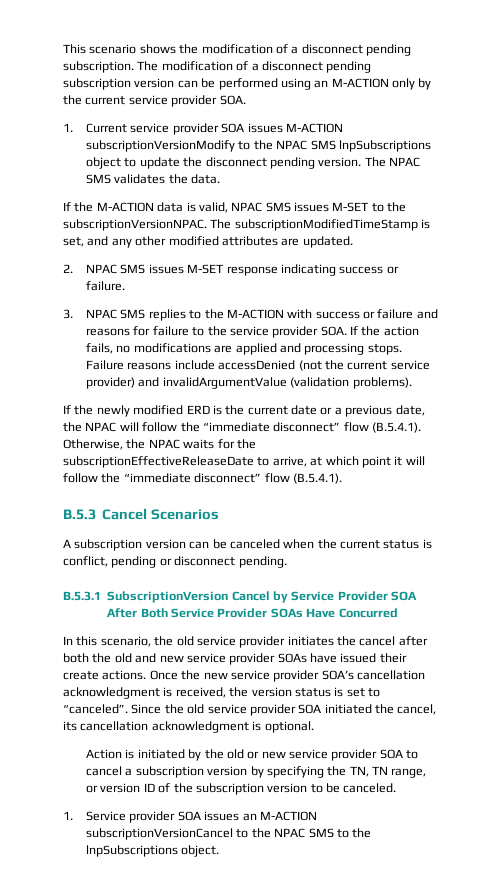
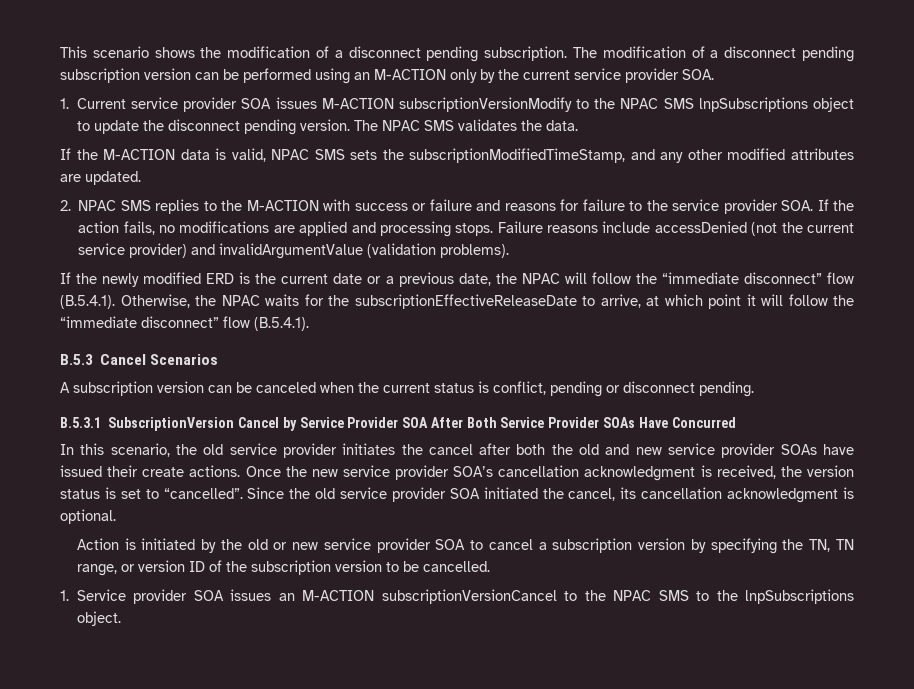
- If the M-ACTION data is valid, NPAC SMS issues M-SET to the subscriptionVersionNPAC. The subscriptionModifiedTimeStamp is set, and any other modified attributes are updated.
+ If the M-ACTION data is valid, NPAC SMS sets the subscriptionModifiedTimeStamp, and any other modified attributes are updated.
- 2. NPAC SMS issues M-SET response indicating success or failure.
- 3. NPAC SMS replies to the M-ACTION with success or failure and reasons for failure to the service provider SOA. If the action fails, no modifications are applied and processing stops.
+ 2. NPAC SMS replies to the M-ACTION with success or failure and reasons for failure to the service provider SOA. If the action fails, no modifications are applied and processing stops.
- Once the new service provider SOA’s cancellation acknowledgment is received, the version status is set to “canceled”.
+ Once the new service provider SOA’s cancellation acknowledgment is received, the version status is set to “cancelled”.
- Action is initiated by the old or new service provider SOA to cancel a subscription version by specifying the TN, TN range, or version ID of the subscription version to be canceled.
+ Action is initiated by the old or new service provider SOA to cancel a subscription version by specifying the TN, TN range, or version ID of the subscription version to be cancelled.

